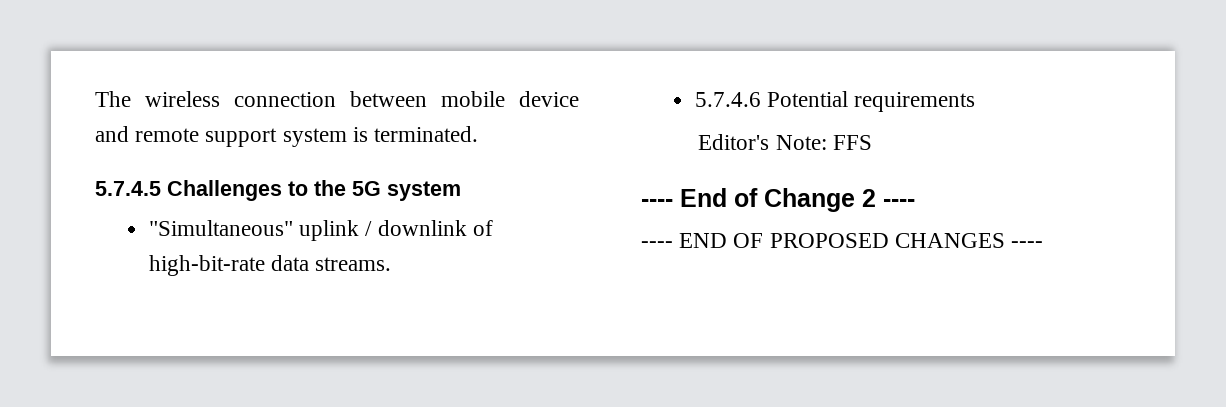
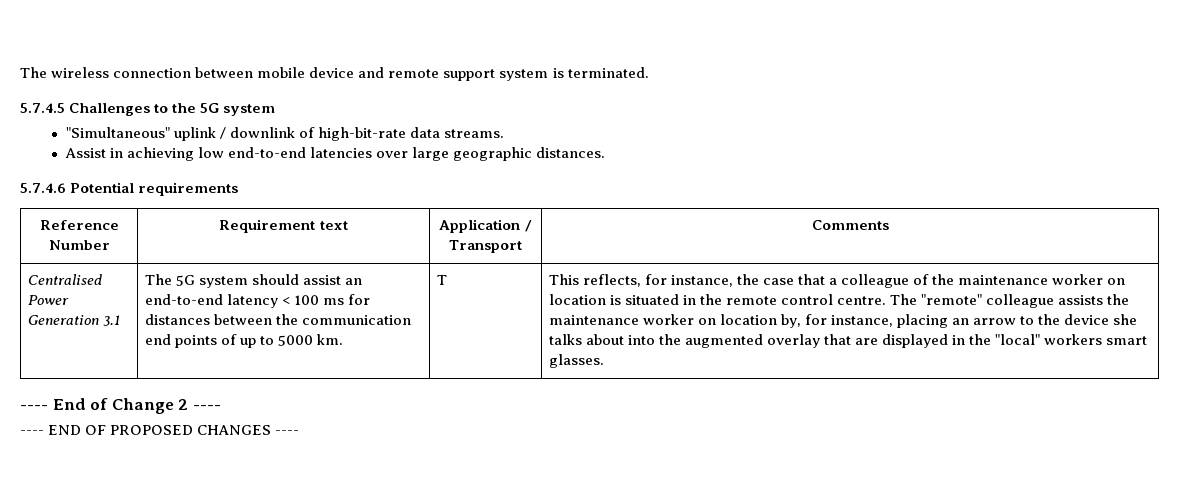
+ Assist in achieving low end-to-end latencies over large geographic distances.
  5.7.4.6 Potential requirements
- Editor's Note: FFS
+ Reference Number | Requirement text | Application / Transport | Comments
+ Centralised Power Generation 3.1 | The 5G system should assist an end-to-end latency < 100 ms for distances between the communication end points of up to 5000 km. | T | This reflects, for instance, the case that a colleague of the maintenance worker on location is situated in the remote control centre. The "remote" colleague assists the maintenance worker on location by, for instance, placing an arrow to the device she talks about into the augmented overlay that are displayed in the "local" workers smart glasses.

